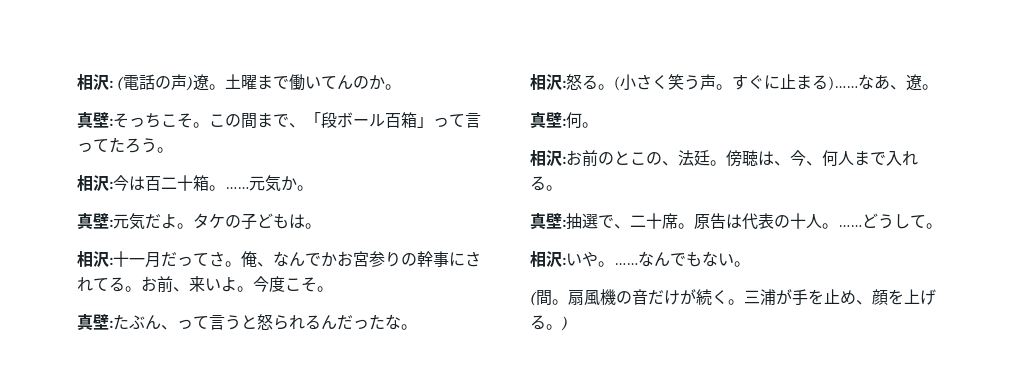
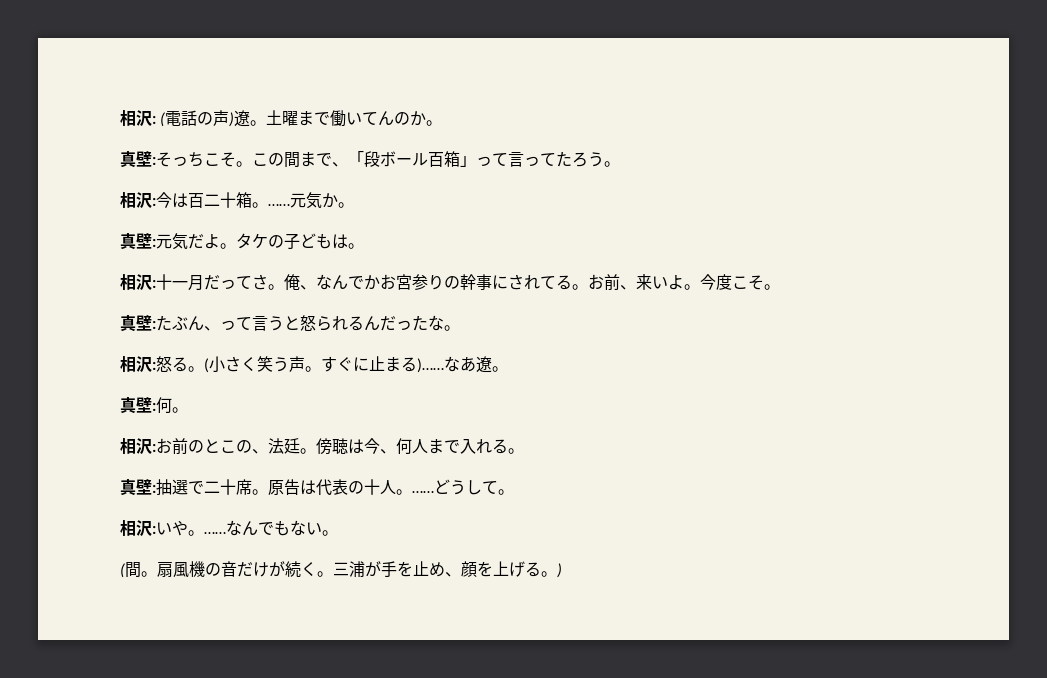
- なあ、遼。
+ なあ遼。
- 傍聴は、今、何人まで入れる。
+ 傍聴は今、何人まで入れる。
- 真壁:抽選で、二十席。
+ 真壁:抽選で二十席。

